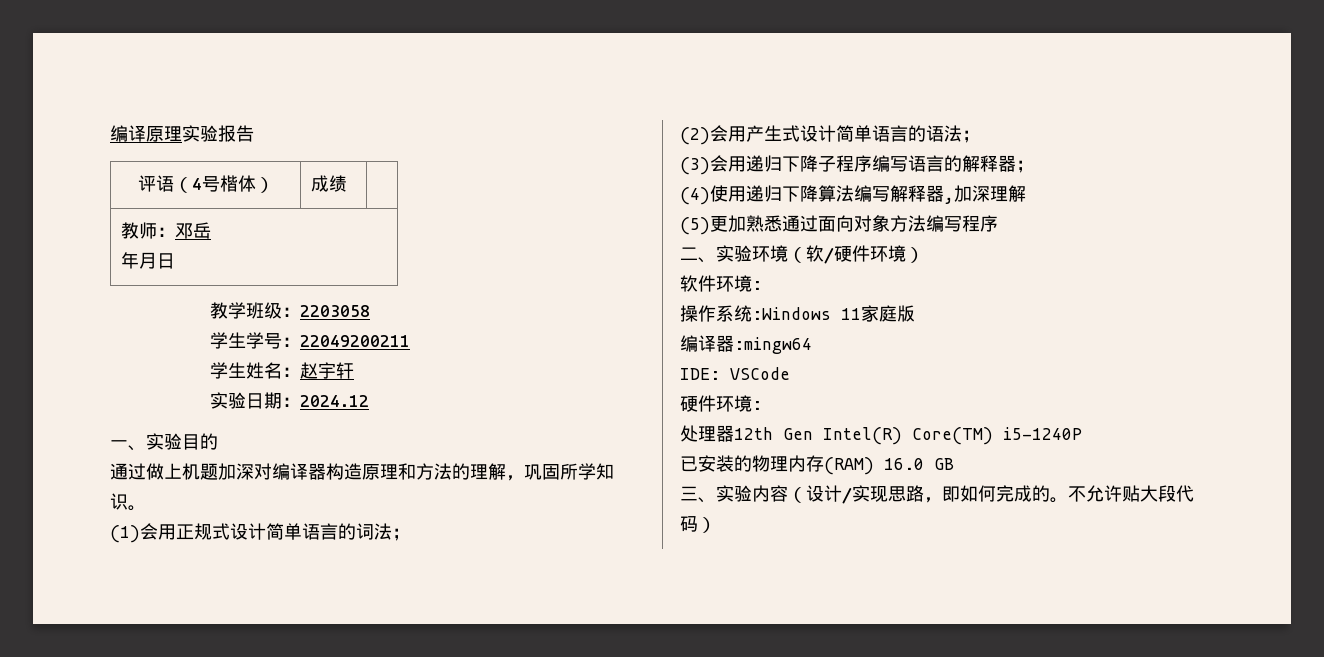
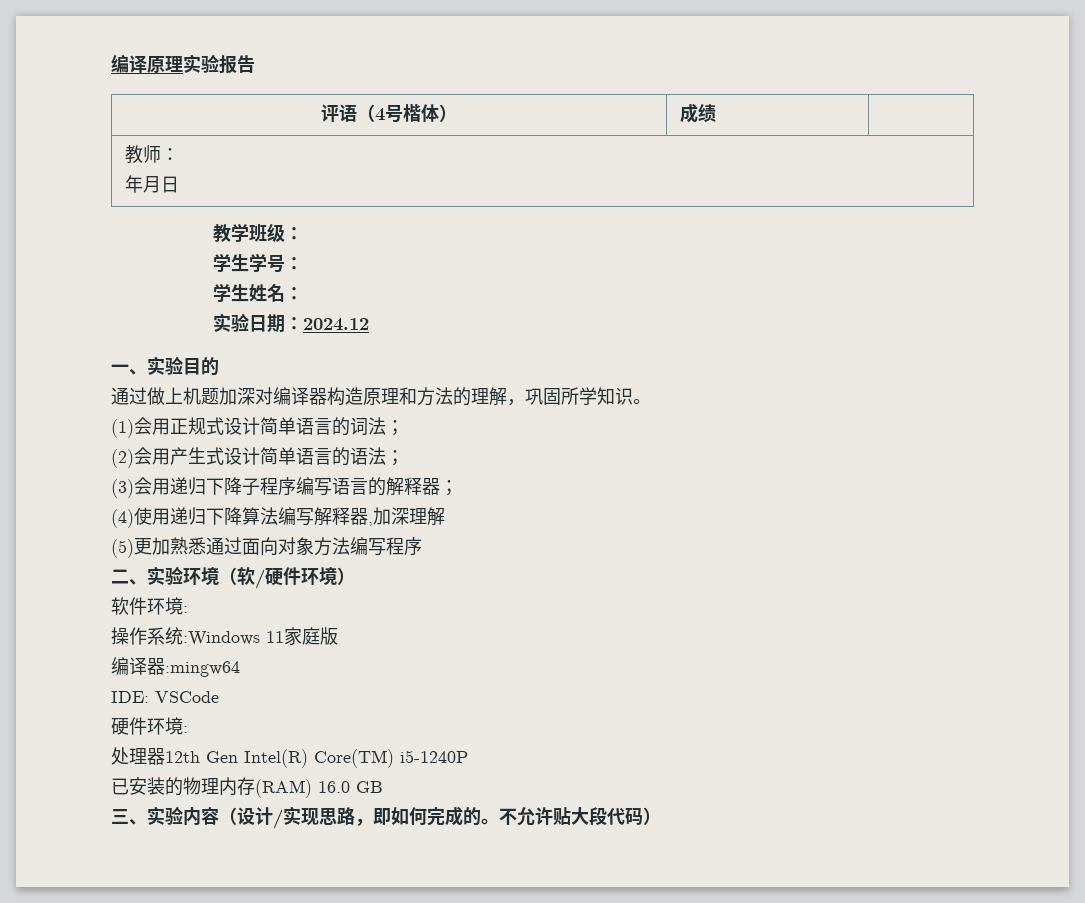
- 教师：邓岳
+ 教师：
- 教学班级：2203058
+ 教学班级：
- 学生学号：22049200211
+ 学生学号：
- 学生姓名：赵宇轩
+ 学生姓名：

